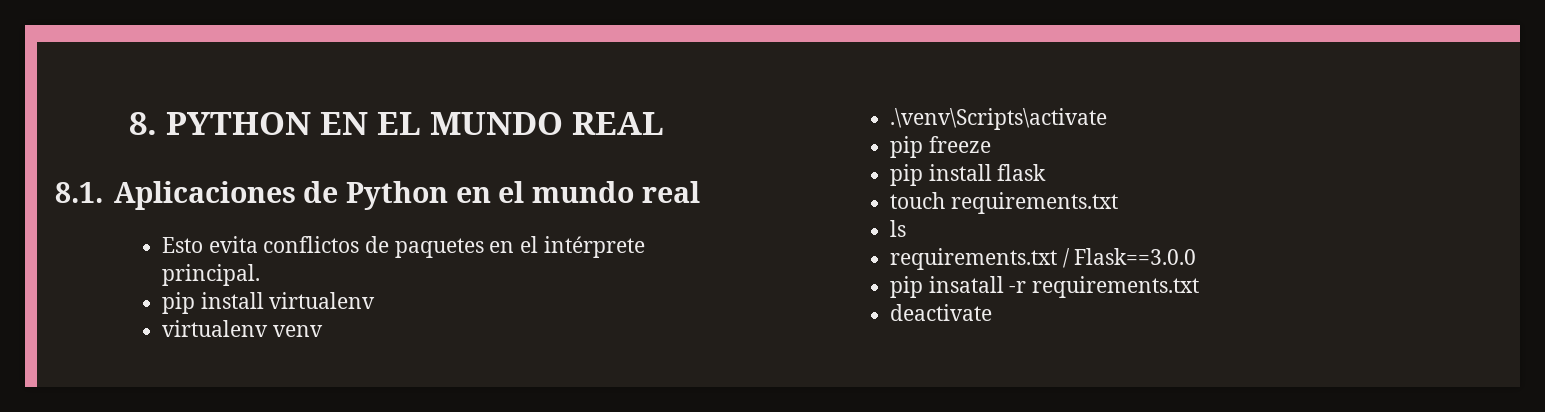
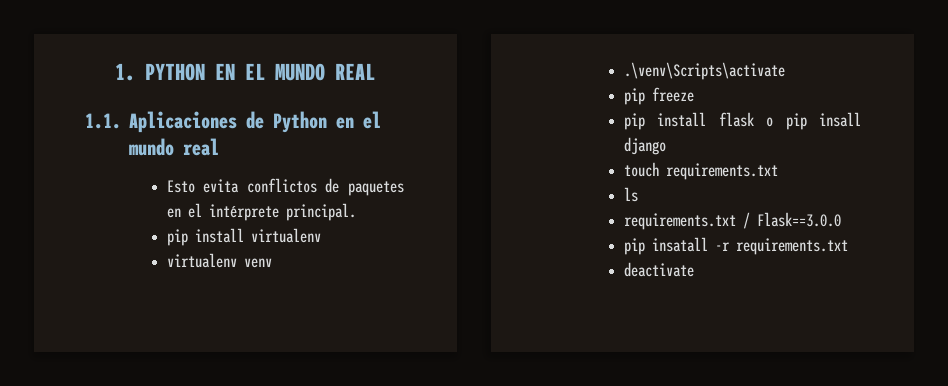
- 8. PYTHON EN EL MUNDO REAL
+ 1. PYTHON EN EL MUNDO REAL
- 8.1. Aplicaciones de Python en el mundo real
+ 1.1. Aplicaciones de Python en el mundo real
- pip install flask
+ pip install flask o pip insall django

